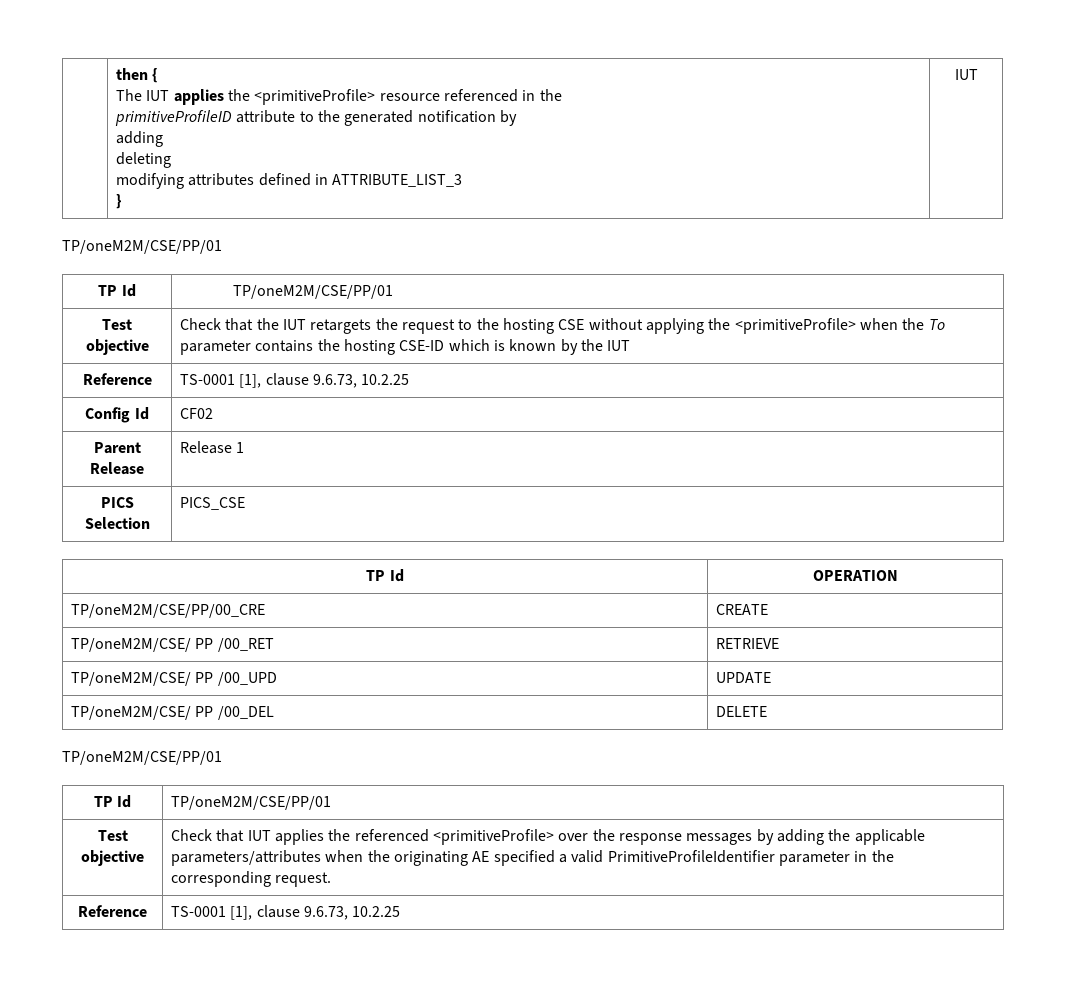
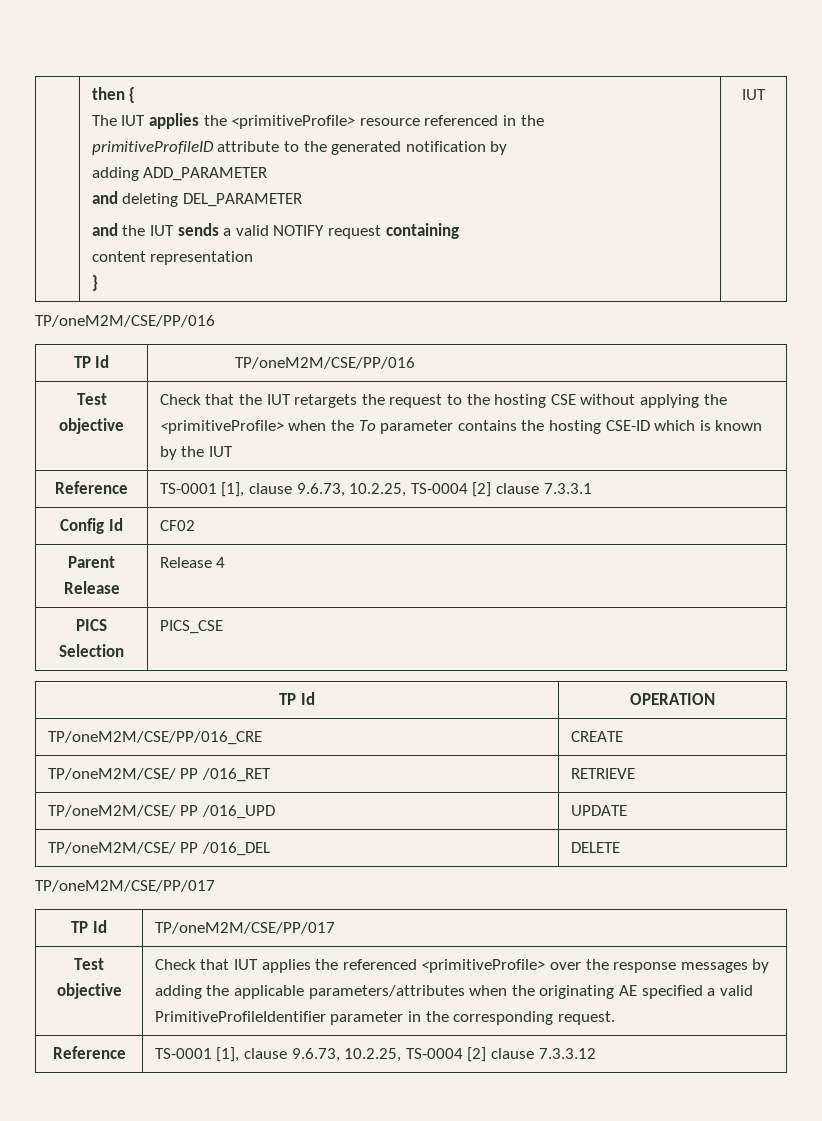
  | then {
  The IUT applies the <primitiveProfile> resource referenced in the
  primitiveProfileID attribute to the generated notification by
- adding
- deleting
- modifying attributes defined in ATTRIBUTE_LIST_3
+ adding ADD_PARAMETER
+ and deleting DEL_PARAMETER
+ and the IUT sends a valid NOTIFY request containing
+ content representation
  } | IUT
- TP/oneM2M/CSE/PP/01
- TP Id | TP/oneM2M/CSE/PP/01
+ TP/oneM2M/CSE/PP/016
+ TP Id | TP/oneM2M/CSE/PP/016
  Test objective | Check that the IUT retargets the request to the hosting CSE without applying the <primitiveProfile> when the To parameter contains the hosting CSE-ID which is known by the IUT
- Reference | TS-0001 [1], clause 9.6.73, 10.2.25
+ Reference | TS-0001 [1], clause 9.6.73, 10.2.25, TS-0004 [2] clause 7.3.3.1
- Parent Release | Release 1
+ Parent Release | Release 4
- TP/oneM2M/CSE/PP/00_CRE | CREATE
+ TP/oneM2M/CSE/PP/016_CRE | CREATE
- TP/oneM2M/CSE/ PP /00_RET | RETRIEVE
+ TP/oneM2M/CSE/ PP /016_RET | RETRIEVE
- TP/oneM2M/CSE/ PP /00_UPD | UPDATE
+ TP/oneM2M/CSE/ PP /016_UPD | UPDATE
- TP/oneM2M/CSE/ PP /00_DEL | DELETE
- TP/oneM2M/CSE/PP/01
- TP Id | TP/oneM2M/CSE/PP/01
+ TP/oneM2M/CSE/ PP /016_DEL | DELETE
+ TP/oneM2M/CSE/PP/017
+ TP Id | TP/oneM2M/CSE/PP/017
  Test objective | Check that IUT applies the referenced <primitiveProfile> over the response messages by adding the applicable parameters/attributes when the originating AE specified a valid PrimitiveProfileIdentifier parameter in the corresponding request.
- Reference | TS-0001 [1], clause 9.6.73, 10.2.25
+ Reference | TS-0001 [1], clause 9.6.73, 10.2.25, TS-0004 [2] clause 7.3.3.12

